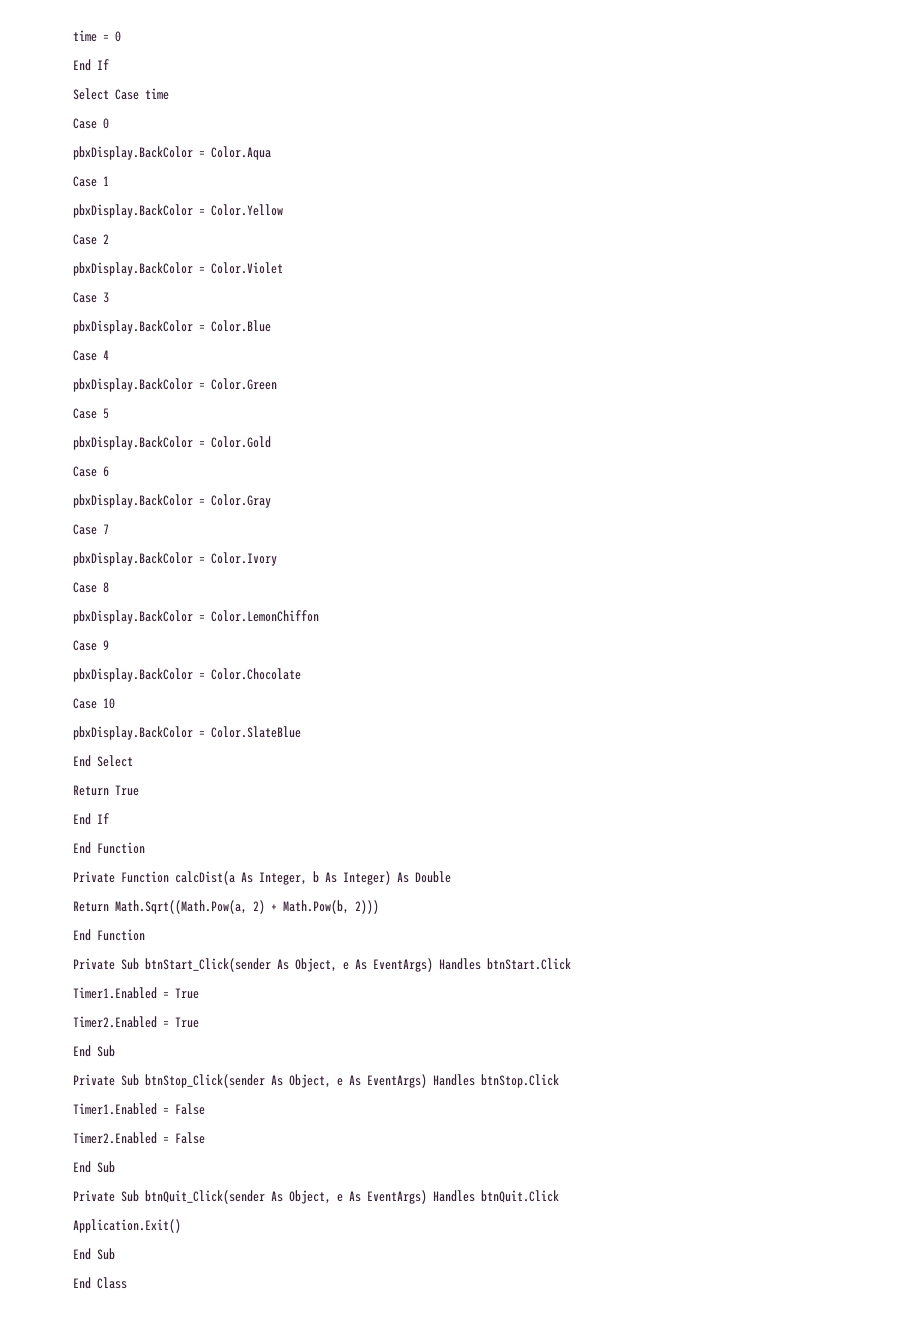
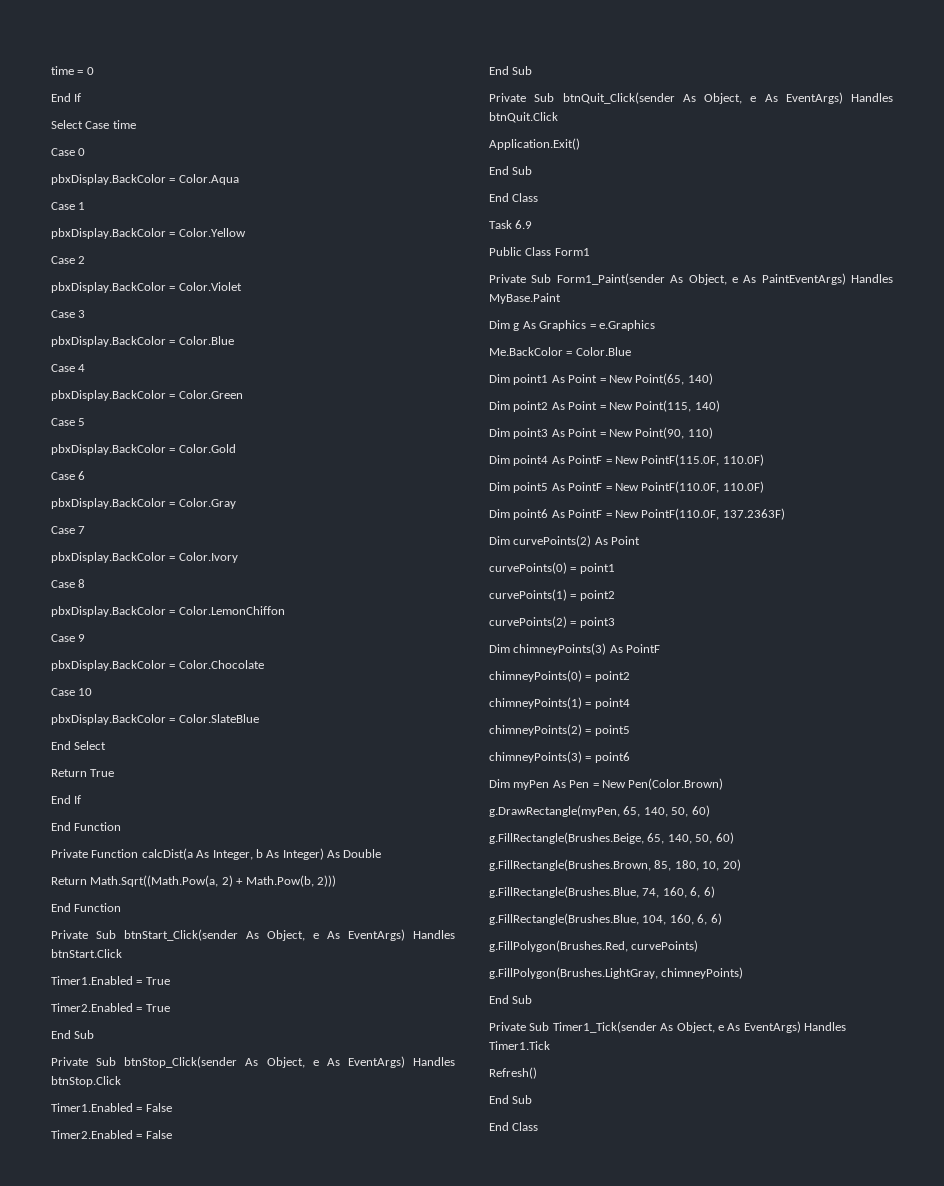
+ Task 6.9
+ Public Class Form1
+ Private Sub Form1_Paint(sender As Object, e As PaintEventArgs) Handles MyBase.Paint
+ Dim g As Graphics = e.Graphics
+ Me.BackColor = Color.Blue
+ Dim point1 As Point = New Point(65, 140)
+ Dim point2 As Point = New Point(115, 140)
+ Dim point3 As Point = New Point(90, 110)
+ Dim point4 As PointF = New PointF(115.0F, 110.0F)
+ Dim point5 As PointF = New PointF(110.0F, 110.0F)
+ Dim point6 As PointF = New PointF(110.0F, 137.2363F)
+ Dim curvePoints(2) As Point
+ curvePoints(0) = point1
+ curvePoints(1) = point2
+ curvePoints(2) = point3
+ Dim chimneyPoints(3) As PointF
+ chimneyPoints(0) = point2
+ chimneyPoints(1) = point4
+ chimneyPoints(2) = point5
+ chimneyPoints(3) = point6
+ Dim myPen As Pen = New Pen(Color.Brown)
+ g.DrawRectangle(myPen, 65, 140, 50, 60)
+ g.FillRectangle(Brushes.Beige, 65, 140, 50, 60)
+ g.FillRectangle(Brushes.Brown, 85, 180, 10, 20)
+ g.FillRectangle(Brushes.Blue, 74, 160, 6, 6)
+ g.FillRectangle(Brushes.Blue, 104, 160, 6, 6)
+ g.FillPolygon(Brushes.Red, curvePoints)
+ g.FillPolygon(Brushes.LightGray, chimneyPoints)
+ End Sub
+ Private Sub Timer1_Tick(sender As Object, e As EventArgs) Handles Timer1.Tick
+ Refresh()
+ End Sub
+ End Class

